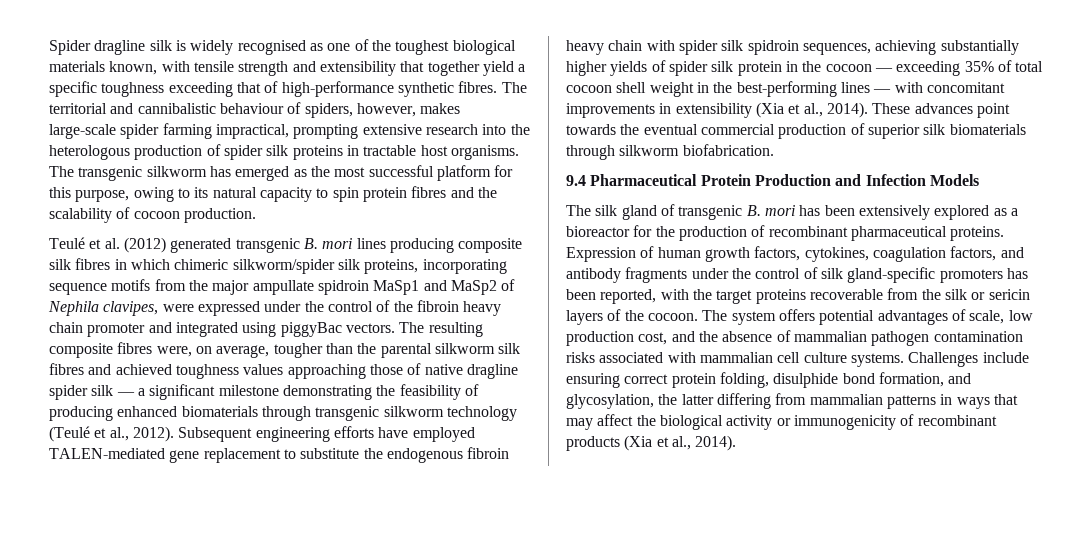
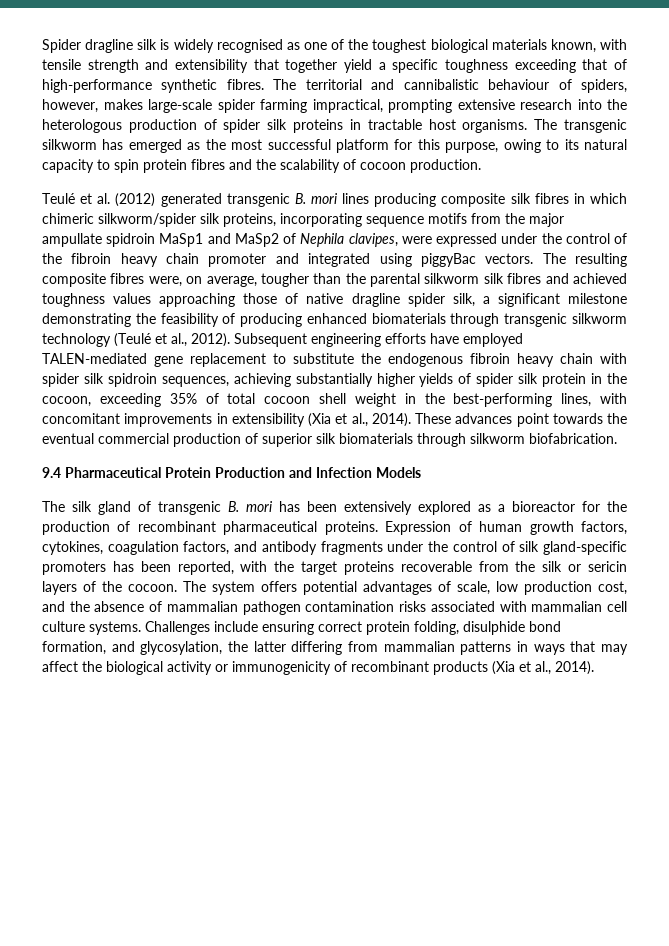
- The resulting composite fibres were, on average, tougher than the parental silkworm silk fibres and achieved toughness values approaching those of native dragline spider silk — a significant milestone demonstrating the feasibility of producing enhanced biomaterials through transgenic silkworm technology (Teulé et al., 2012).
+ The resulting composite fibres were, on average, tougher than the parental silkworm silk fibres and achieved toughness values approaching those of native dragline spider silk, a significant milestone demonstrating the feasibility of producing enhanced biomaterials through transgenic silkworm technology (Teulé et al., 2012).
- Subsequent engineering efforts have employed TALEN-mediated gene replacement to substitute the endogenous fibroin heavy chain with spider silk spidroin sequences, achieving substantially higher yields of spider silk protein in the cocoon — exceeding 35% of total cocoon shell weight in the best-performing lines — with concomitant improvements in extensibility (Xia et al., 2014).
+ Subsequent engineering efforts have employed TALEN-mediated gene replacement to substitute the endogenous fibroin heavy chain with spider silk spidroin sequences, achieving substantially higher yields of spider silk protein in the cocoon, exceeding 35% of total cocoon shell weight in the best-performing lines, with concomitant improvements in extensibility (Xia et al., 2014).

